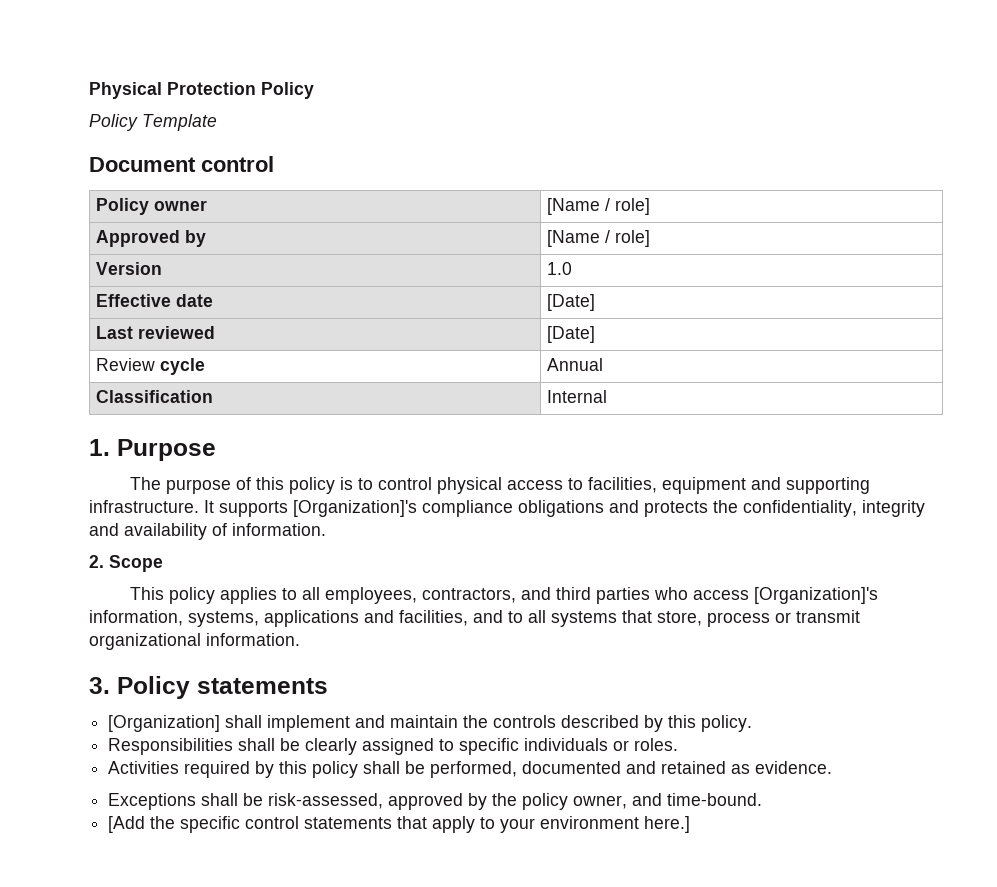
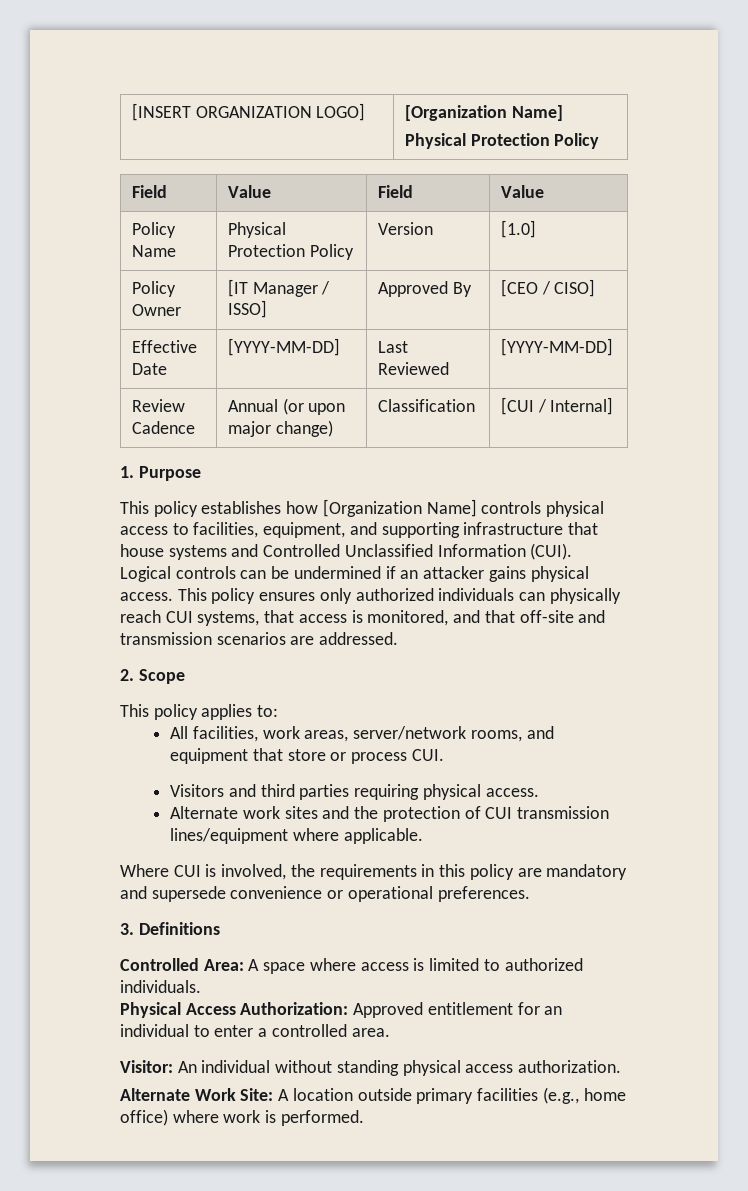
+ [INSERT ORGANIZATION LOGO] | [Organization Name]
  Physical Protection Policy
- Policy Template
- Document control
- Policy owner | [Name / role]
- Approved by | [Name / role]
- Version | 1.0
- Effective date | [Date]
- Last reviewed | [Date]
+ Field | Value | Field | Value
+ Policy Name | Physical Protection Policy | Version | [1.0]
+ Policy Owner | [IT Manager / ISSO] | Approved By | [CEO / CISO]
+ Effective Date | [YYYY-MM-DD] | Last Reviewed | [YYYY-MM-DD]
- Review cycle | Annual
- Classification | Internal
+ Review Cadence | Annual (or upon major change) | Classification | [CUI / Internal]
  1. Purpose
- The purpose of this policy is to control physical access to facilities, equipment and supporting infrastructure. It supports [Organization]'s compliance obligations and protects the confidentiality, integrity and availability of information.
+ This policy establishes how [Organization Name] controls physical access to facilities, equipment, and supporting infrastructure that house systems and Controlled Unclassified Information (CUI). Logical controls can be undermined if an attacker gains physical access. This policy ensures only authorized individuals can physically reach CUI systems, that access is monitored, and that off-site and transmission scenarios are addressed.
- This policy applies to all employees, contractors, and third parties who access [Organization]'s information, systems, applications and facilities, and to all systems that store, process or transmit organizational information.
- 3. Policy statements
- [Organization] shall implement and maintain the controls described by this policy.
- Responsibilities shall be clearly assigned to specific individuals or roles.
- Activities required by this policy shall be performed, documented and retained as evidence.
- Exceptions shall be risk-assessed, approved by the policy owner, and time-bound.
- [Add the specific control statements that apply to your environment here.]
+ This policy applies to:
+ All facilities, work areas, server/network rooms, and equipment that store or process CUI.
+ Visitors and third parties requiring physical access.
+ Alternate work sites and the protection of CUI transmission lines/equipment where applicable.
+ Where CUI is involved, the requirements in this policy are mandatory and supersede convenience or operational preferences.
+ 3. Definitions
+ Controlled Area: A space where access is limited to authorized individuals.
+ Physical Access Authorization: Approved entitlement for an individual to enter a controlled area.
+ Visitor: An individual without standing physical access authorization.
+ Alternate Work Site: A location outside primary facilities (e.g., home office) where work is performed.

